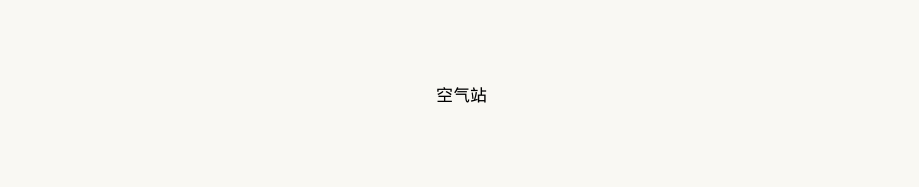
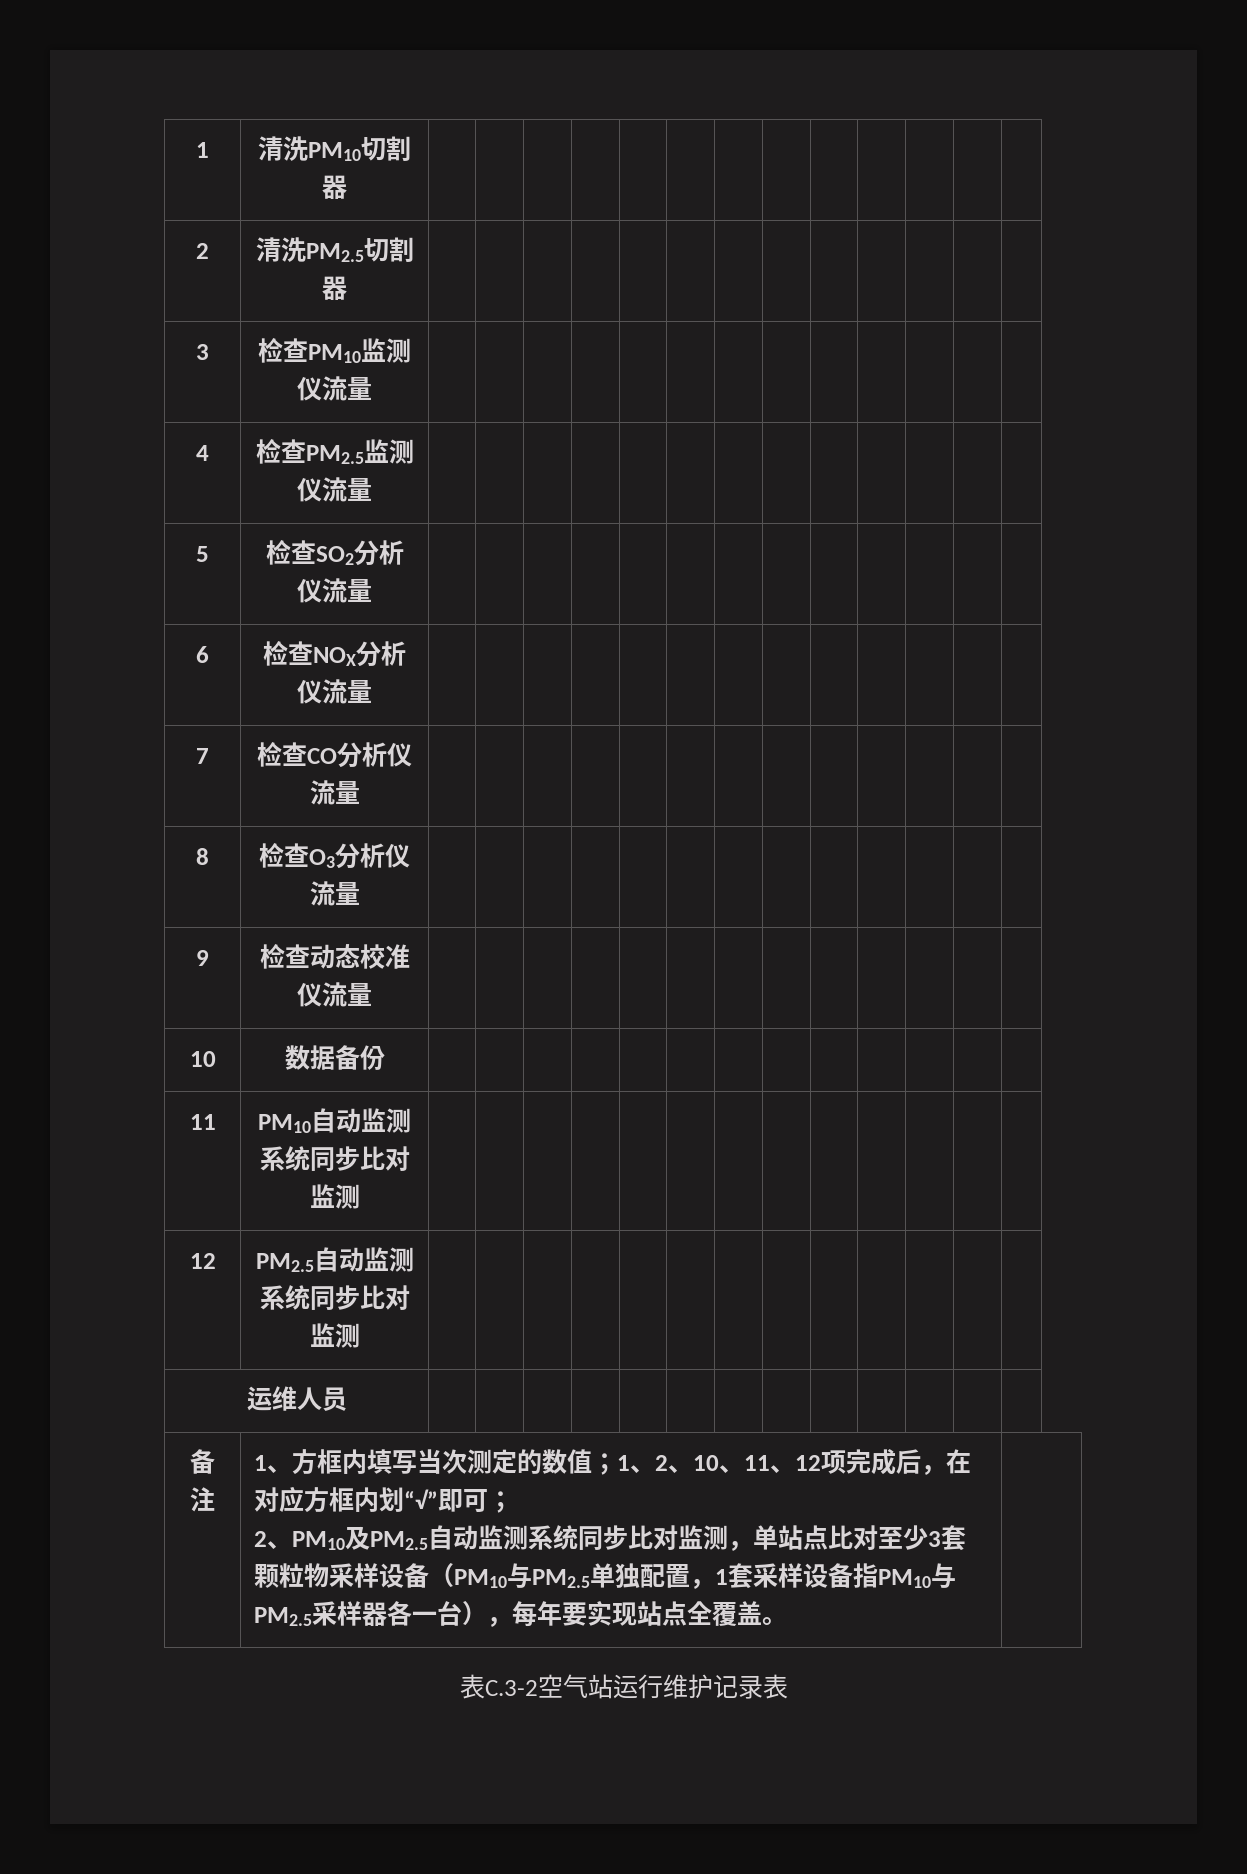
- 空气站
+ 1 | 清洗PM10切割器 | | | | | | | | | | | | |
+ 2 | 清洗PM2.5切割器 | | | | | | | | | | | | |
+ 3 | 检查PM10监测仪流量 | | | | | | | | | | | | |
+ 4 | 检查PM2.5监测仪流量 | | | | | | | | | | | | |
+ 5 | 检查SO2分析仪流量 | | | | | | | | | | | | |
+ 6 | 检查NOX分析仪流量 | | | | | | | | | | | | |
+ 7 | 检查CO分析仪流量 | | | | | | | | | | | | |
+ 8 | 检查O3分析仪流量 | | | | | | | | | | | | |
+ 9 | 检查动态校准仪流量 | | | | | | | | | | | | |
+ 10 | 数据备份 | | | | | | | | | | | | |
+ 11 | PM10自动监测系统同步比对监测 | | | | | | | | | | | | |
+ 12 | PM2.5自动监测系统同步比对监测 | | | | | | | | | | | | |
+ 运维人员 | | | | | | | | | | | | |
+ 备注 | 1、方框内填写当次测定的数值；1、2、10、11、12项完成后，在对应方框内划“√”即可；
+ 2、PM10及PM2.5自动监测系统同步比对监测，单站点比对至少3套颗粒物采样设备（PM10与PM2.5单独配置，1套采样设备指PM10与PM2.5采样器各一台），每年要实现站点全覆盖。 |
+ 表C.3-2空气站运行维护记录表

